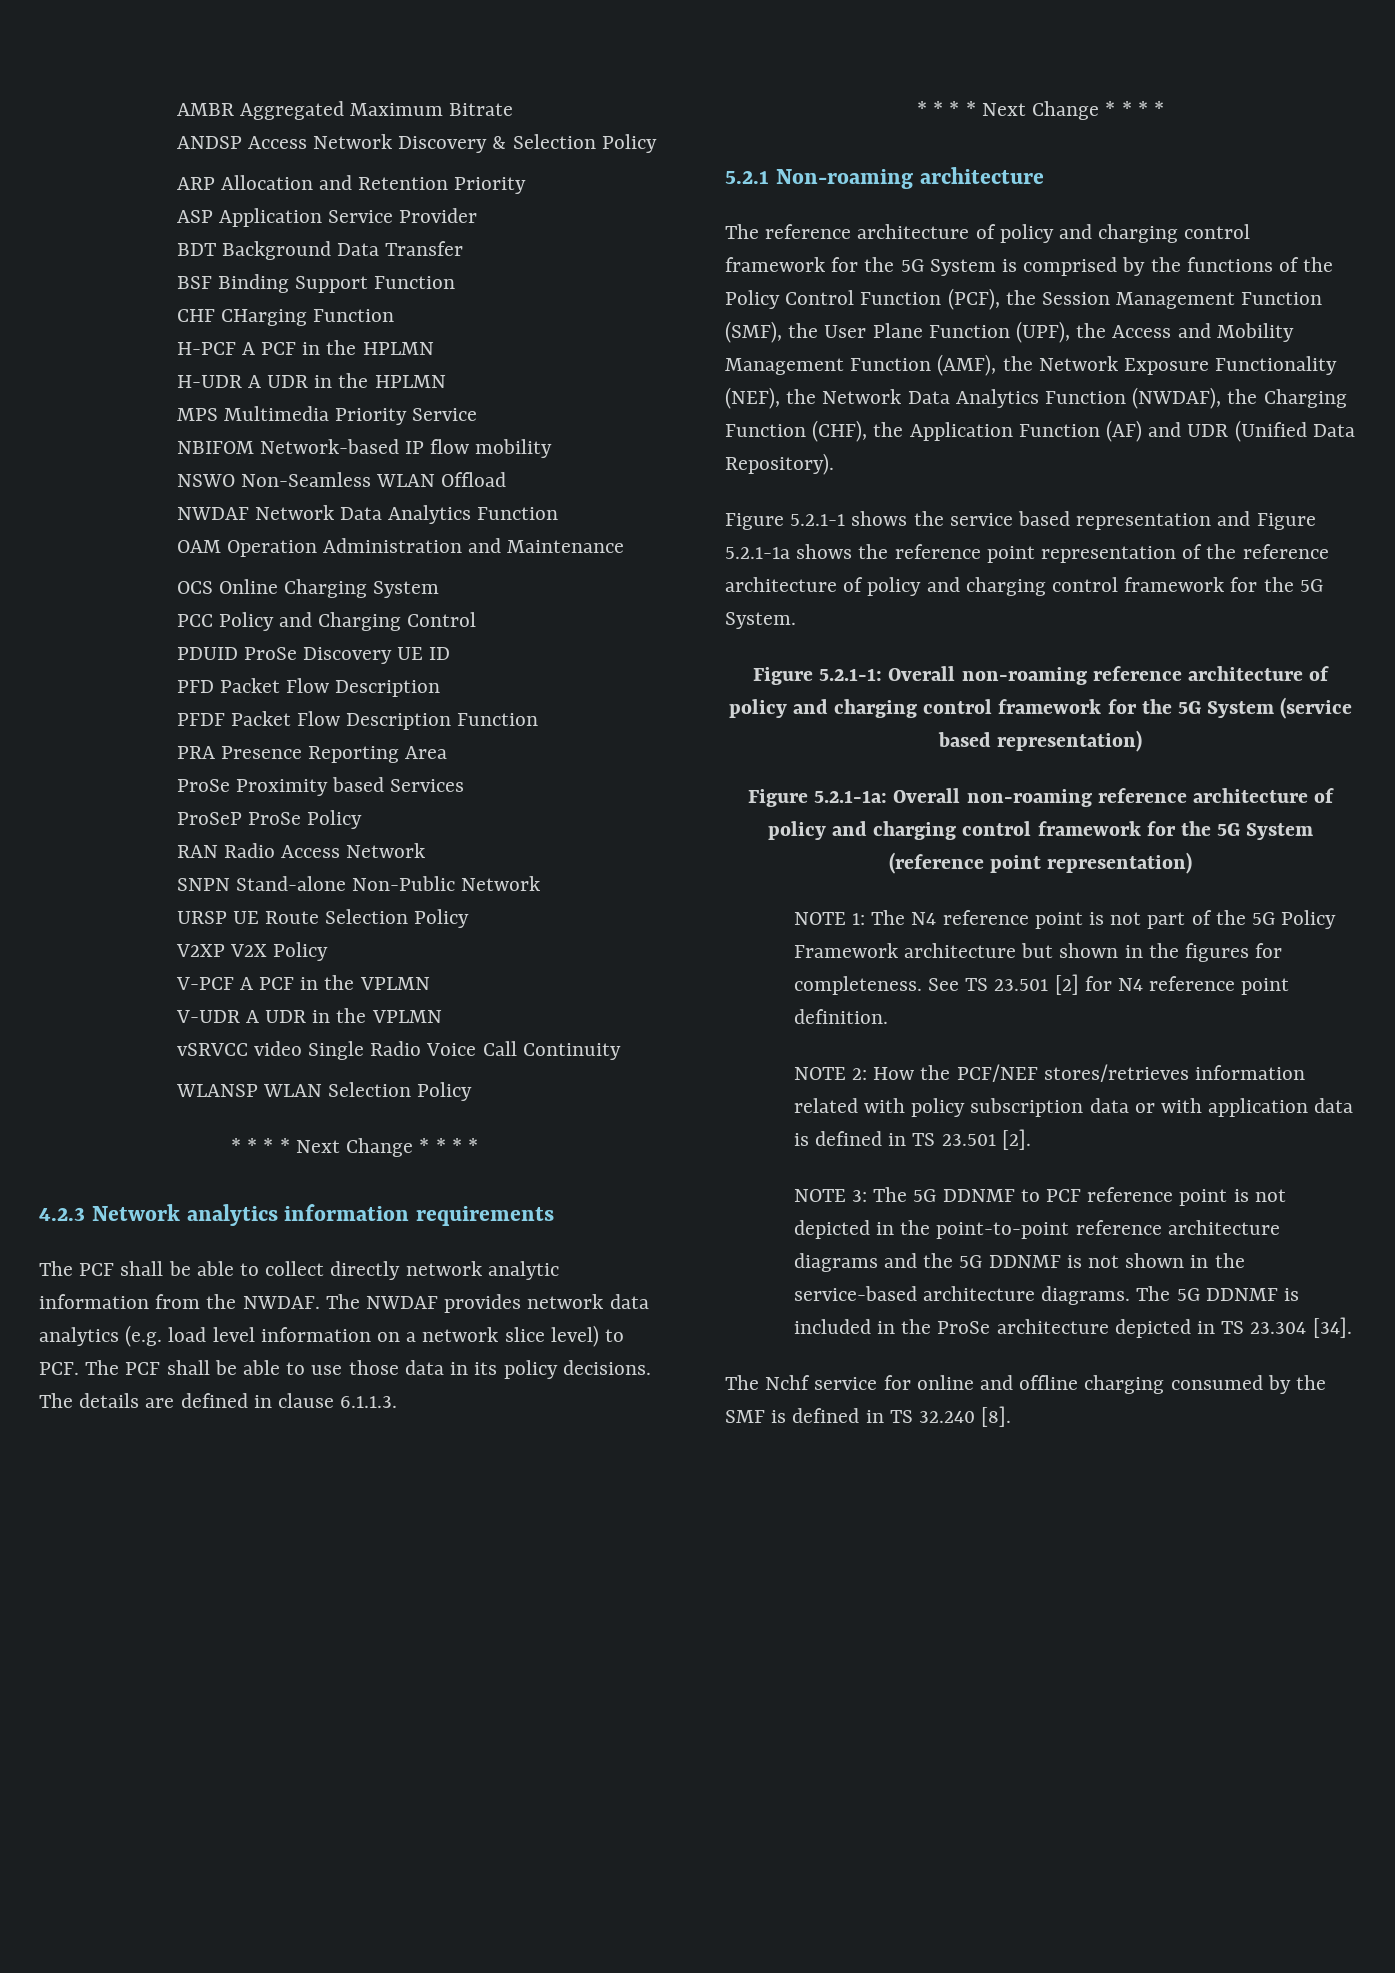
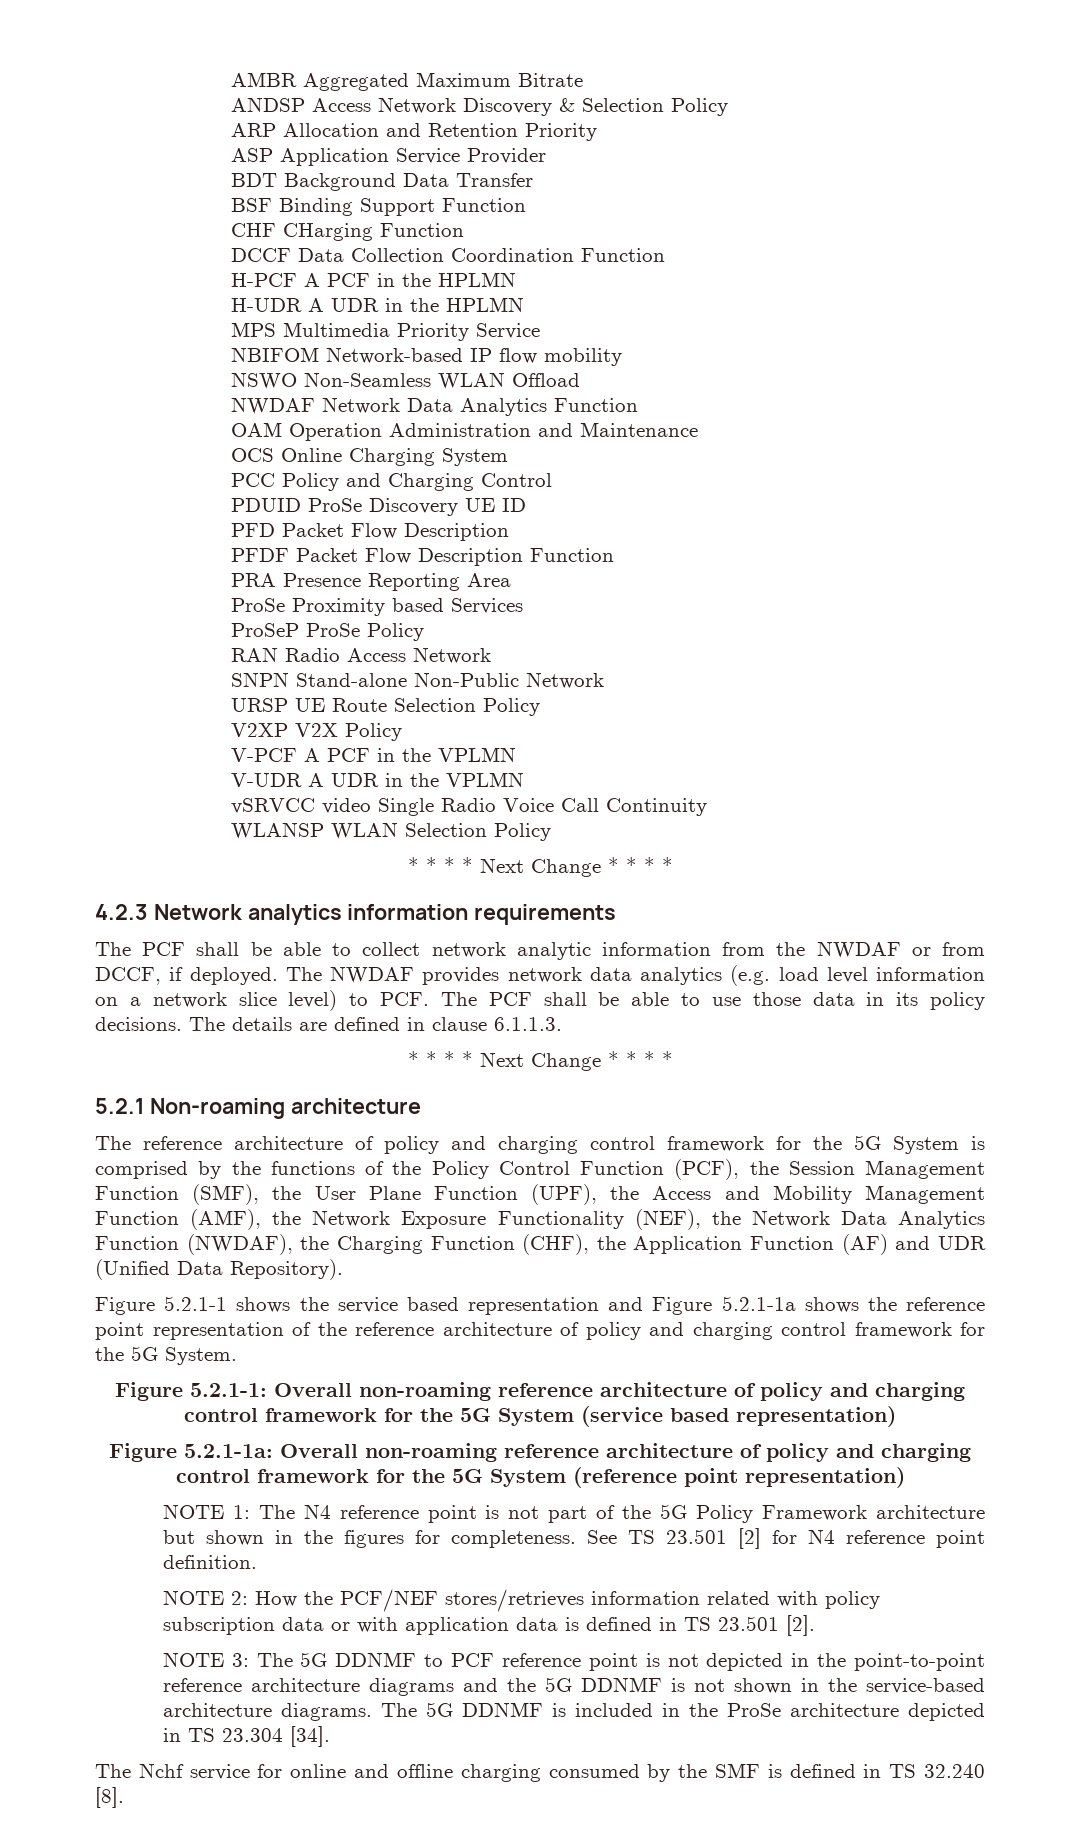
+ DCCF Data Collection Coordination Function
- The PCF shall be able to collect directly network analytic information from the NWDAF.
+ The PCF shall be able to collect network analytic information from the NWDAF or from DCCF, if deployed.

